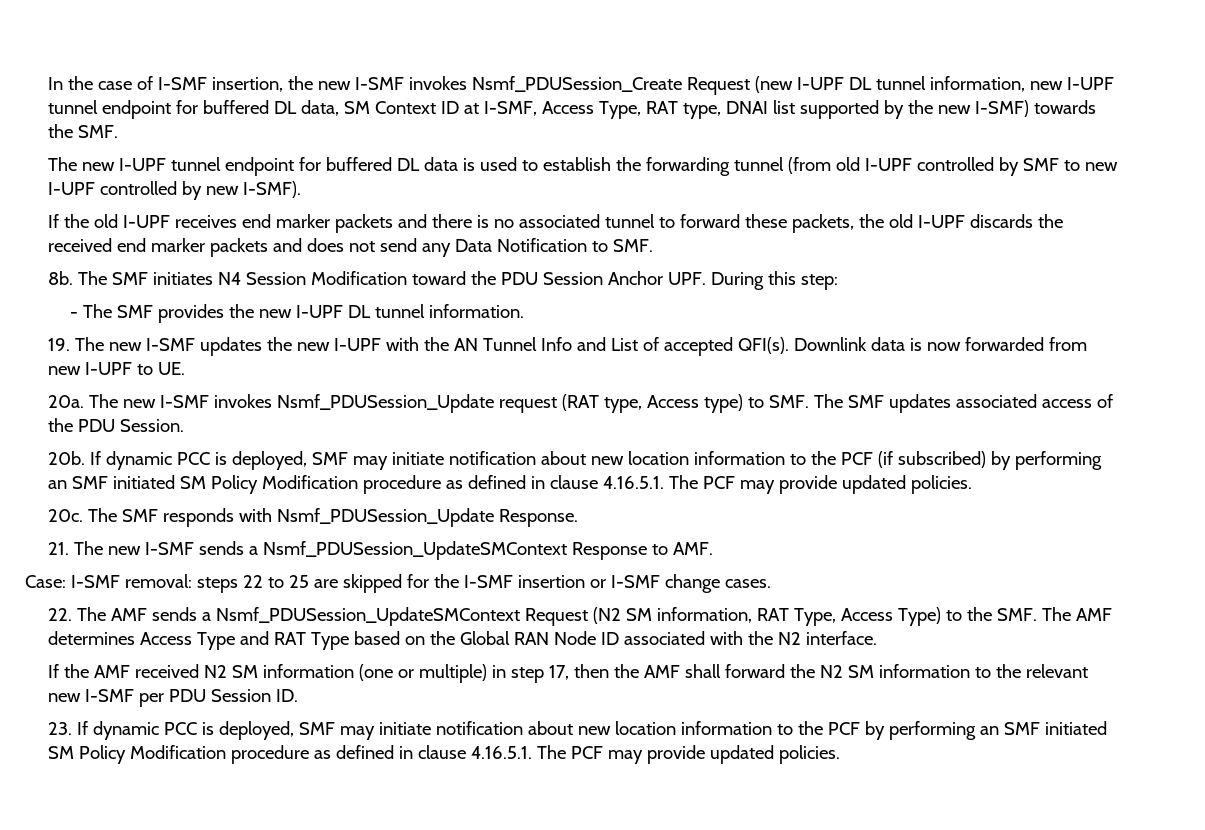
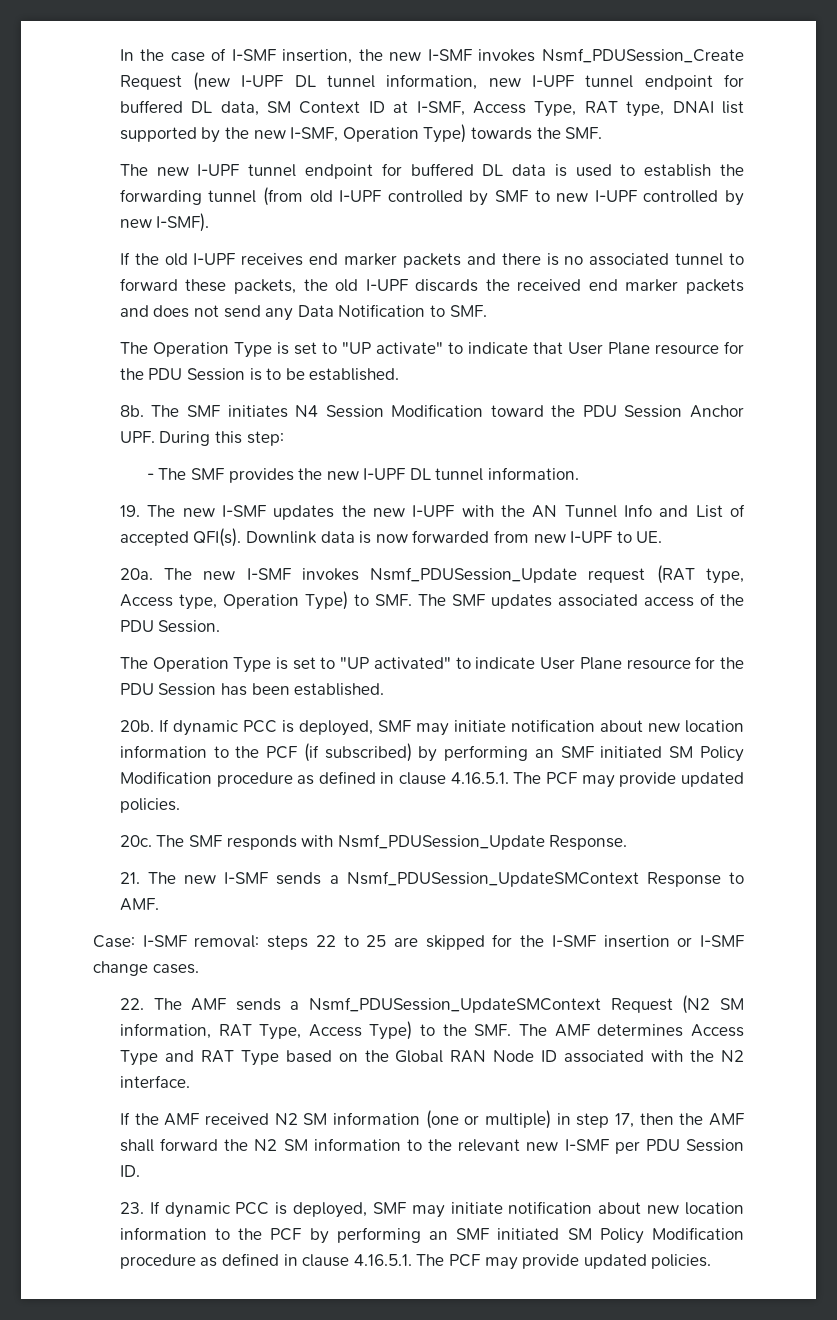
- In the case of I-SMF insertion, the new I-SMF invokes Nsmf_PDUSession_Create Request (new I-UPF DL tunnel information, new I-UPF tunnel endpoint for buffered DL data, SM Context ID at I-SMF, Access Type, RAT type, DNAI list supported by the new I-SMF) towards the SMF.
+ In the case of I-SMF insertion, the new I-SMF invokes Nsmf_PDUSession_Create Request (new I-UPF DL tunnel information, new I-UPF tunnel endpoint for buffered DL data, SM Context ID at I-SMF, Access Type, RAT type, DNAI list supported by the new I-SMF, Operation Type) towards the SMF.
+ The Operation Type is set to "UP activate" to indicate that User Plane resource for the PDU Session is to be established.
- The new I-SMF invokes Nsmf_PDUSession_Update request (RAT type, Access type) to SMF. The SMF updates associated access of the PDU Session.
+ The new I-SMF invokes Nsmf_PDUSession_Update request (RAT type, Access type, Operation Type) to SMF. The SMF updates associated access of the PDU Session.
+ The Operation Type is set to "UP activated" to indicate User Plane resource for the PDU Session has been established.

